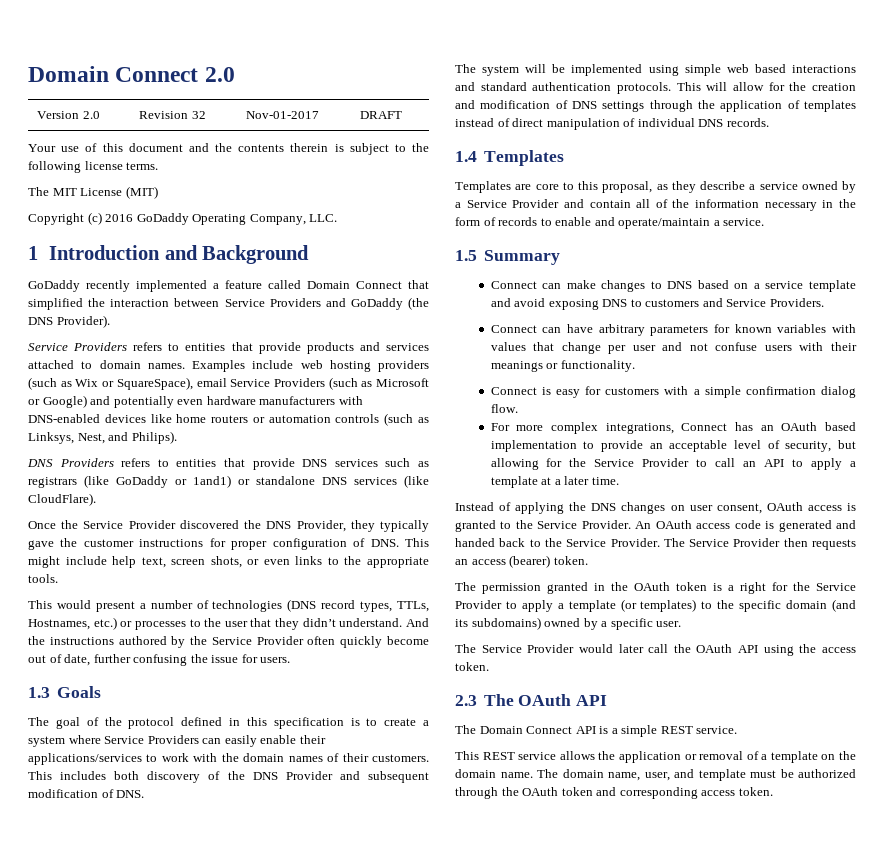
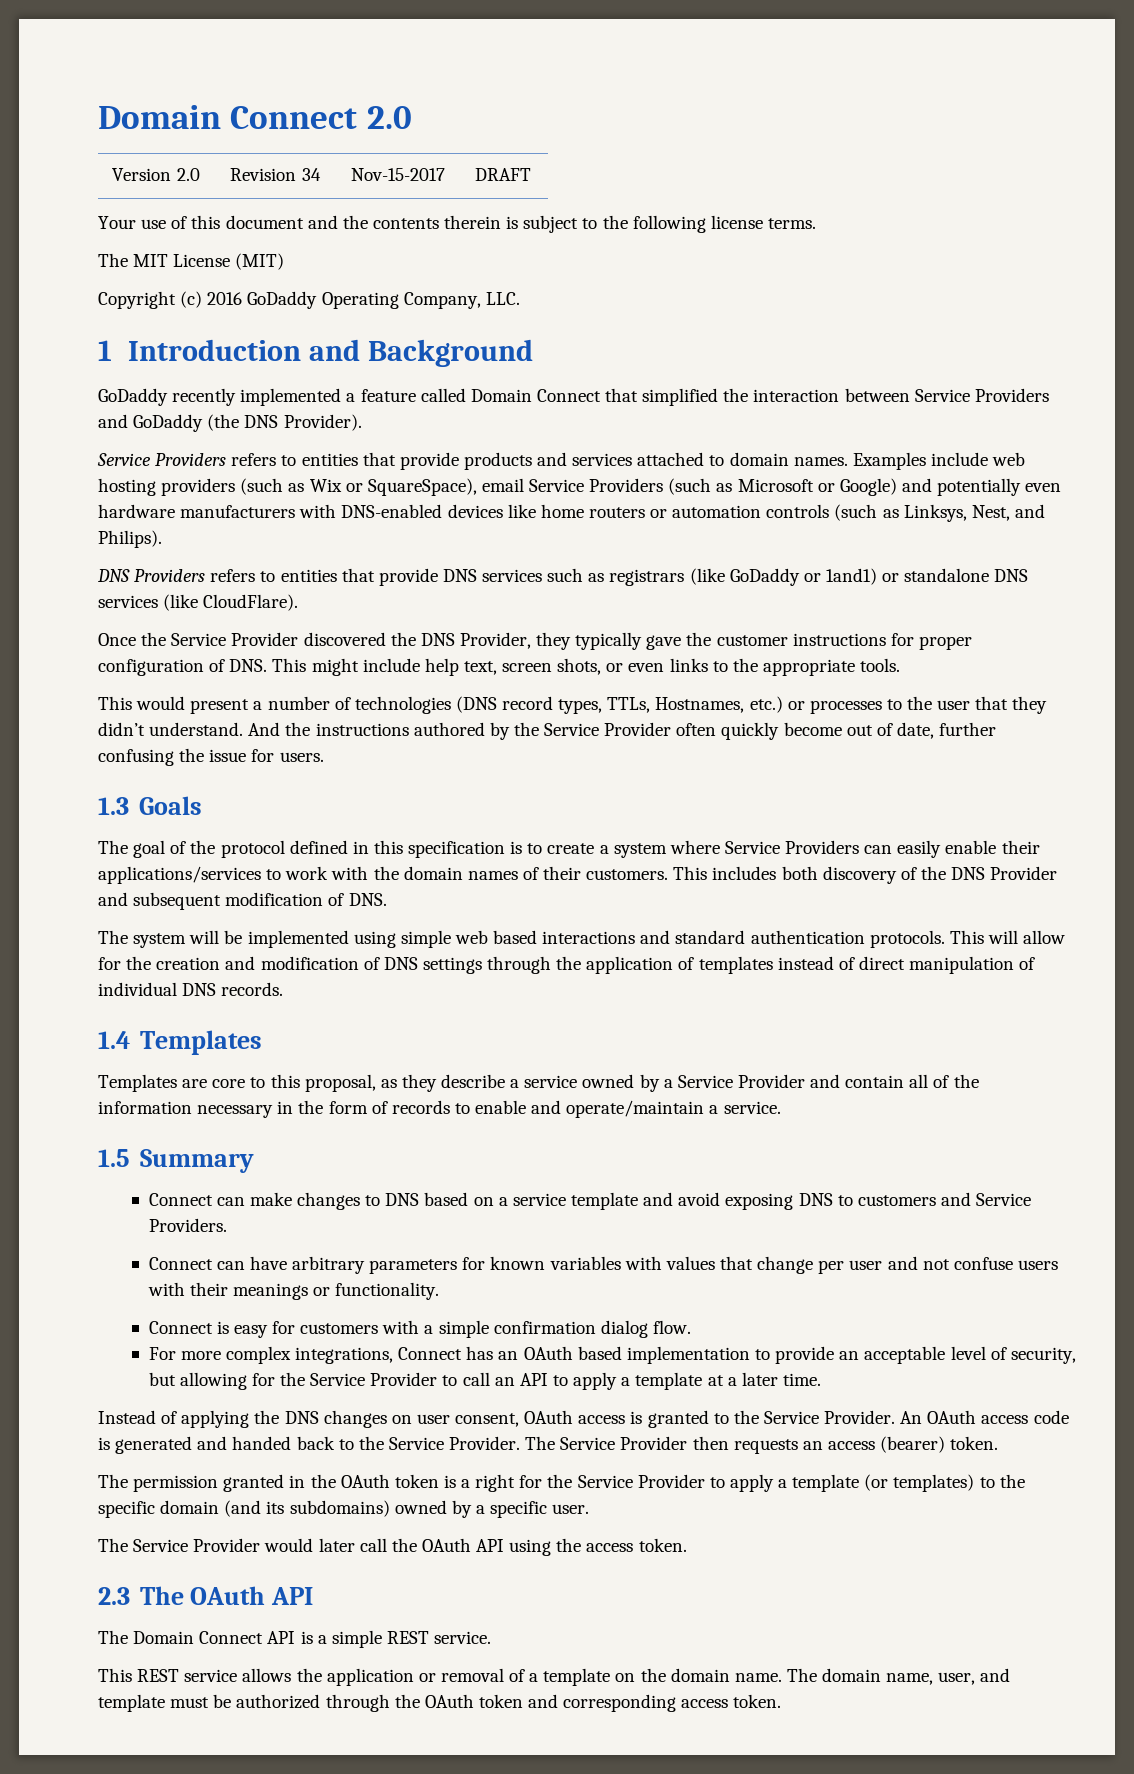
- Version 2.0 | Revision 32 | Nov-01-2017 | DRAFT
+ Version 2.0 | Revision 34 | Nov-15-2017 | DRAFT

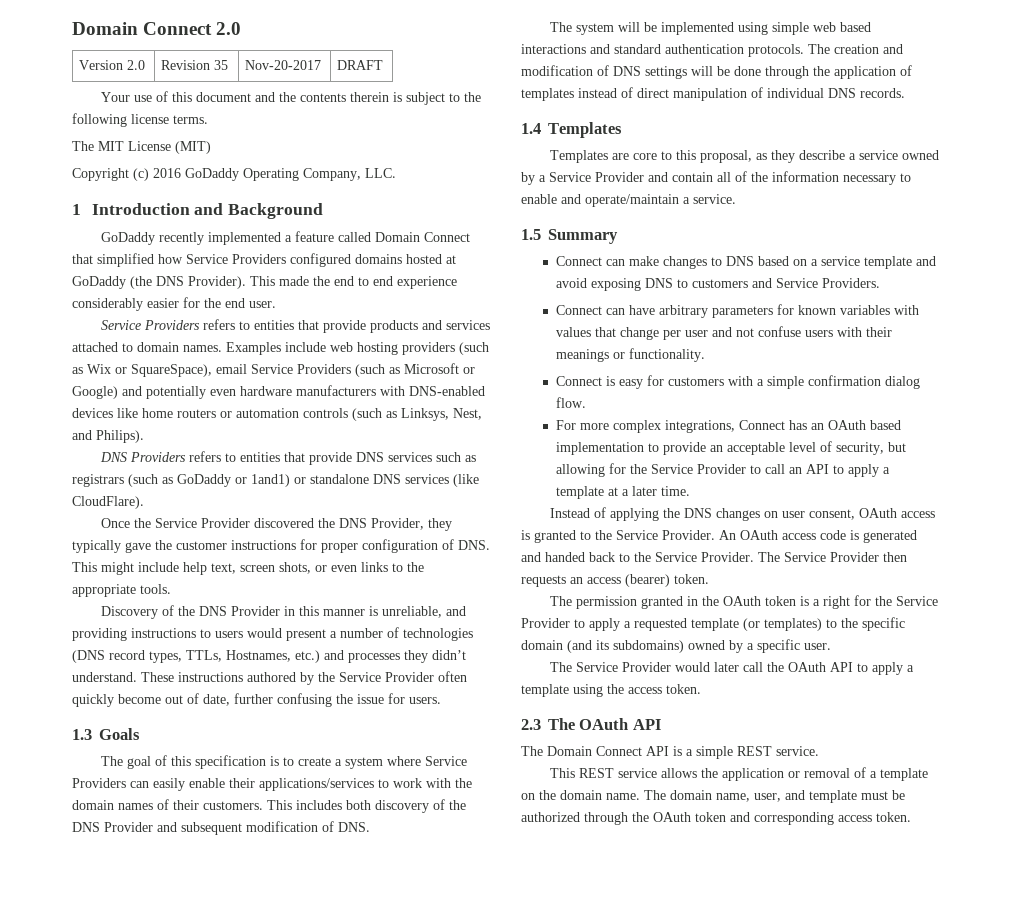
- Version 2.0 | Revision 34 | Nov-15-2017 | DRAFT
+ Version 2.0 | Revision 35 | Nov-20-2017 | DRAFT
- GoDaddy recently implemented a feature called Domain Connect that simplified the interaction between Service Providers and GoDaddy (the DNS Provider).
+ GoDaddy recently implemented a feature called Domain Connect that simplified how Service Providers configured domains hosted at GoDaddy (the DNS Provider). This made the end to end experience considerably easier for the end user.
- DNS Providers refers to entities that provide DNS services such as registrars (like GoDaddy or 1and1) or standalone DNS services (like CloudFlare).
+ DNS Providers refers to entities that provide DNS services such as registrars (such as GoDaddy or 1and1) or standalone DNS services (like CloudFlare).
- This would present a number of technologies (DNS record types, TTLs, Hostnames, etc.) or processes to the user that they didn’t understand.
+ Discovery of the DNS Provider in this manner is unreliable, and providing instructions to users would present a number of technologies (DNS record types, TTLs, Hostnames, etc.) and processes they didn’t understand.
- And the instructions authored by the Service Provider often quickly become out of date, further confusing the issue for users.
+ These instructions authored by the Service Provider often quickly become out of date, further confusing the issue for users.
- The goal of the protocol defined in this specification is to create a system where Service Providers can easily enable their applications/services to work with the domain names of their customers.
+ The goal of this specification is to create a system where Service Providers can easily enable their applications/services to work with the domain names of their customers.
- This will allow for the creation and modification of DNS settings through the application of templates instead of direct manipulation of individual DNS records.
+ The creation and modification of DNS settings will be done through the application of templates instead of direct manipulation of individual DNS records.
- Templates are core to this proposal, as they describe a service owned by a Service Provider and contain all of the information necessary in the form of records to enable and operate/maintain a service.
+ Templates are core to this proposal, as they describe a service owned by a Service Provider and contain all of the information necessary to enable and operate/maintain a service.
- The permission granted in the OAuth token is a right for the Service Provider to apply a template (or templates) to the specific domain (and its subdomains) owned by a specific user.
+ The permission granted in the OAuth token is a right for the Service Provider to apply a requested template (or templates) to the specific domain (and its subdomains) owned by a specific user.
- The Service Provider would later call the OAuth API using the access token.
+ The Service Provider would later call the OAuth API to apply a template using the access token.

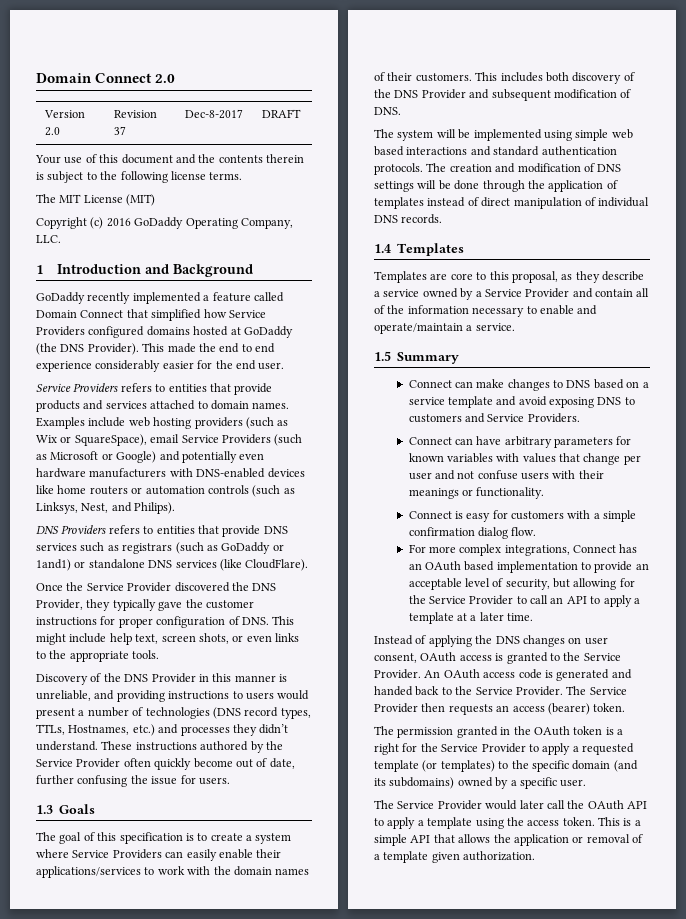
- Version 2.0 | Revision 35 | Nov-20-2017 | DRAFT
+ Version 2.0 | Revision 37 | Dec-8-2017 | DRAFT
- The Service Provider would later call the OAuth API to apply a template using the access token.
- 2.3 The OAuth API
- The Domain Connect API is a simple REST service.
- This REST service allows the application or removal of a template on the domain name. The domain name, user, and template must be authorized through the OAuth token and corresponding access token.
+ The Service Provider would later call the OAuth API to apply a template using the access token. This is a simple API that allows the application or removal of a template given authorization.

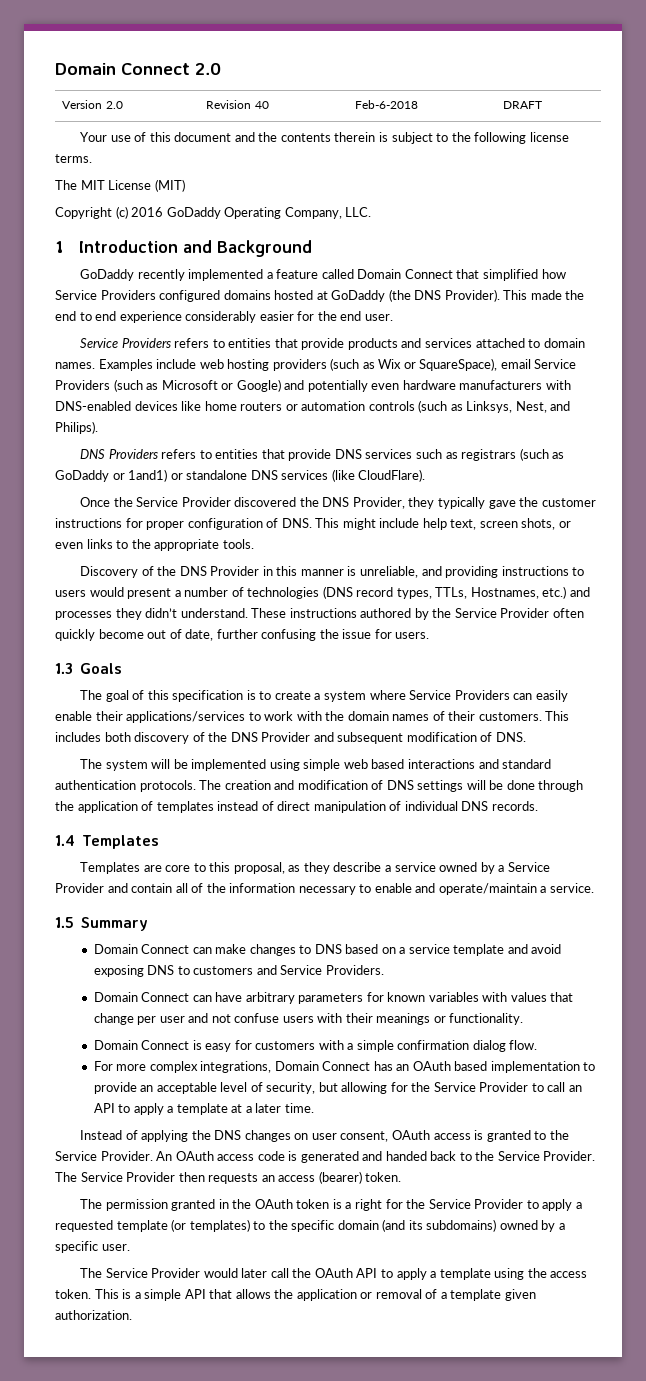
- Version 2.0 | Revision 37 | Dec-8-2017 | DRAFT
+ Version 2.0 | Revision 40 | Feb-6-2018 | DRAFT
- Connect can make changes to DNS based on a service template and avoid exposing DNS to customers and Service Providers.
+ Domain Connect can make changes to DNS based on a service template and avoid exposing DNS to customers and Service Providers.
- Connect can have arbitrary parameters for known variables with values that change per user and not confuse users with their meanings or functionality.
+ Domain Connect can have arbitrary parameters for known variables with values that change per user and not confuse users with their meanings or functionality.
- Connect is easy for customers with a simple confirmation dialog flow.
+ Domain Connect is easy for customers with a simple confirmation dialog flow.
- For more complex integrations, Connect has an OAuth based implementation to provide an acceptable level of security, but allowing for the Service Provider to call an API to apply a template at a later time.
+ For more complex integrations, Domain Connect has an OAuth based implementation to provide an acceptable level of security, but allowing for the Service Provider to call an API to apply a template at a later time.

